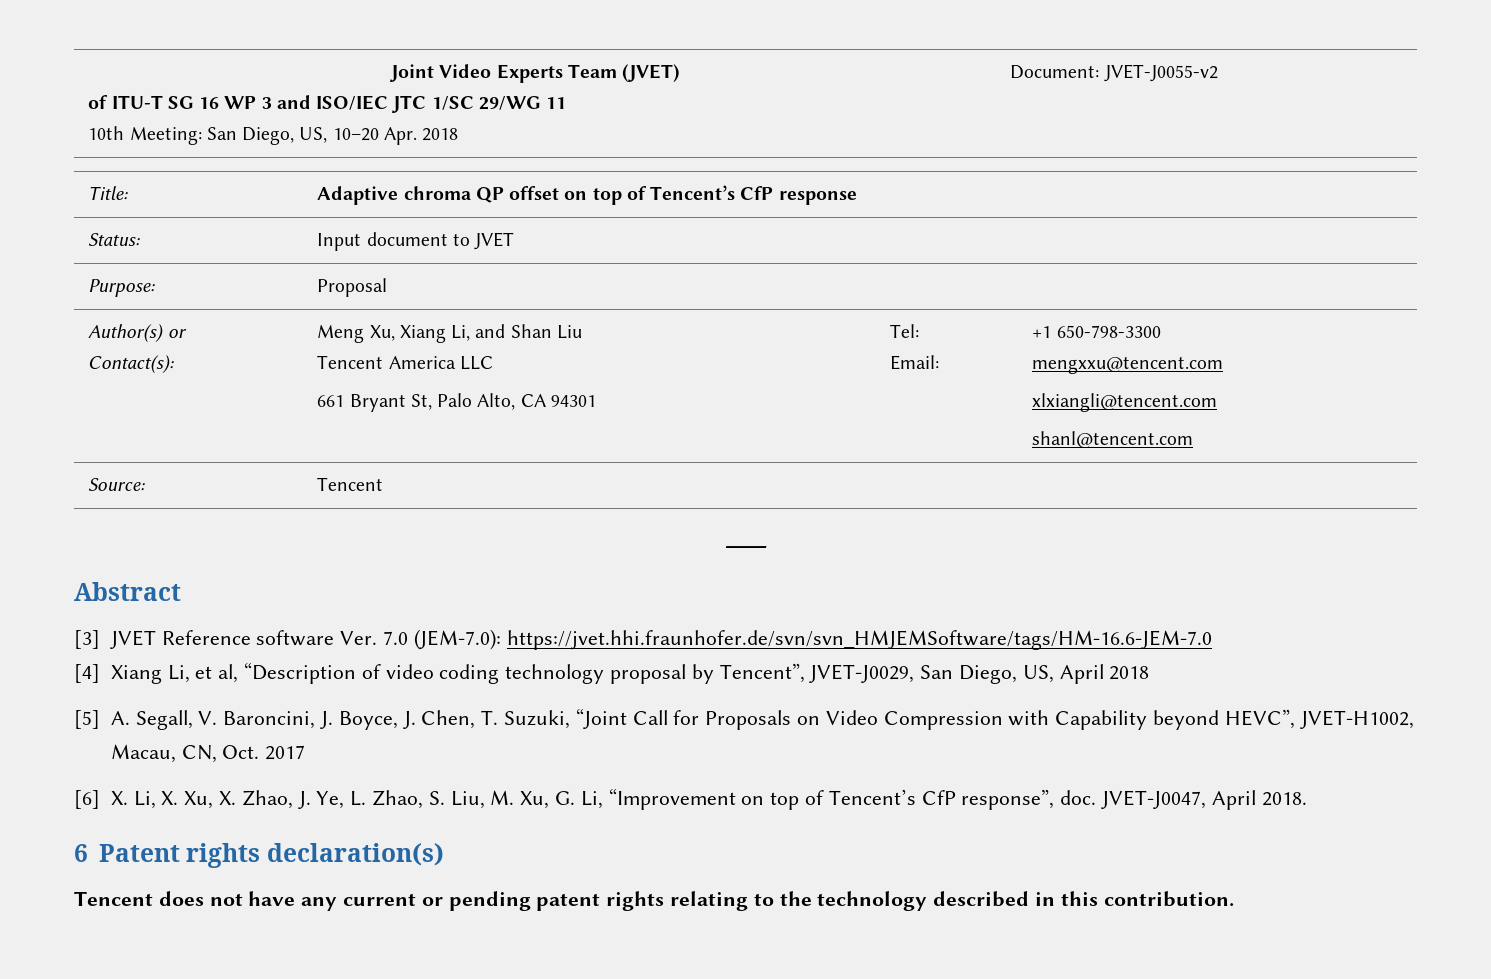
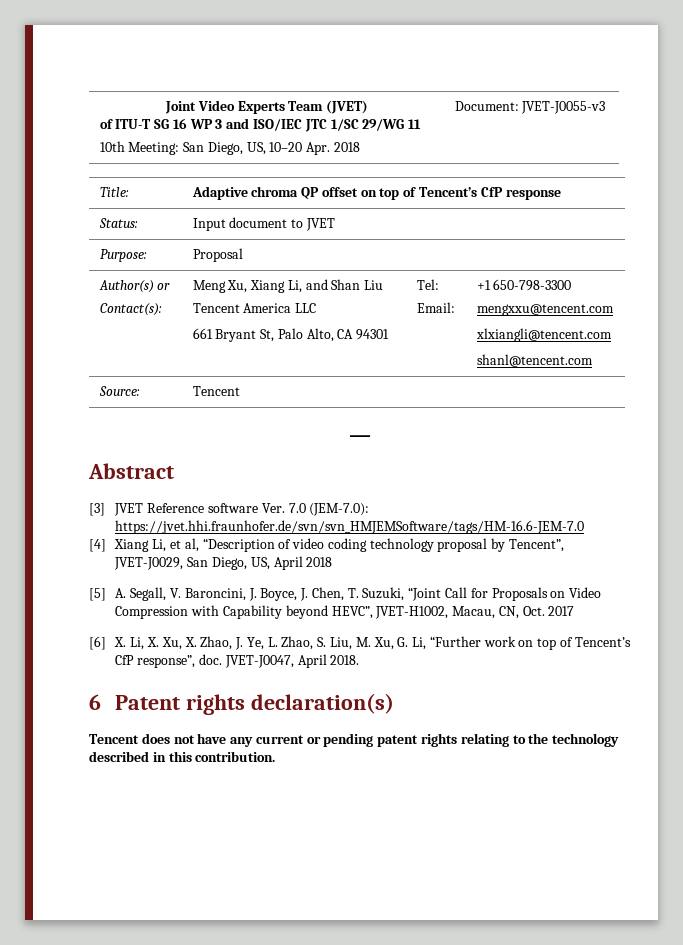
  Joint Video Experts Team (JVET)
  of ITU-T SG 16 WP 3 and ISO/IEC JTC 1/SC 29/WG 11
- 10th Meeting: San Diego, US, 10–20 Apr. 2018 | Document: JVET-J0055-v2
+ 10th Meeting: San Diego, US, 10–20 Apr. 2018 | Document: JVET-J0055-v3
- [6] X. Li, X. Xu, X. Zhao, J. Ye, L. Zhao, S. Liu, M. Xu, G. Li, “Improvement on top of Tencent’s CfP response”, doc.
+ [6] X. Li, X. Xu, X. Zhao, J. Ye, L. Zhao, S. Liu, M. Xu, G. Li, “Further work on top of Tencent’s CfP response”, doc.

